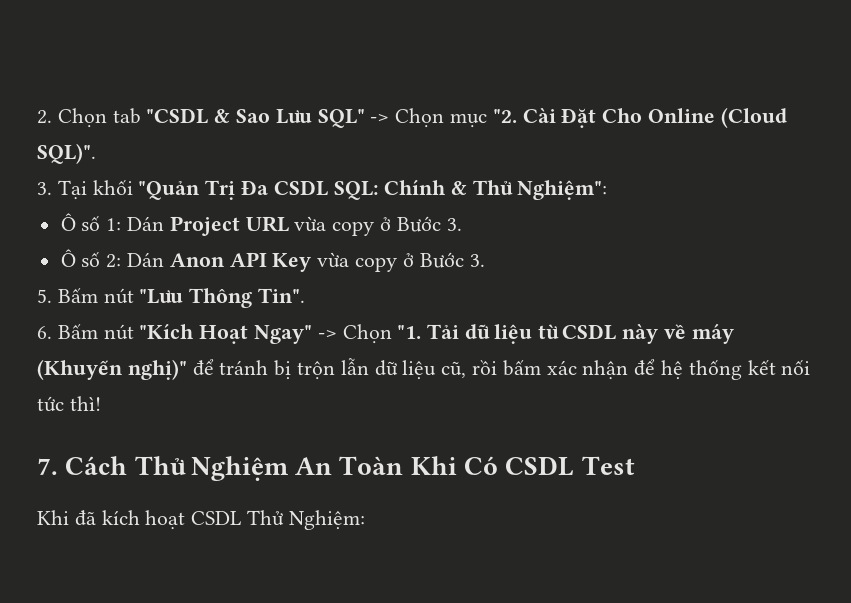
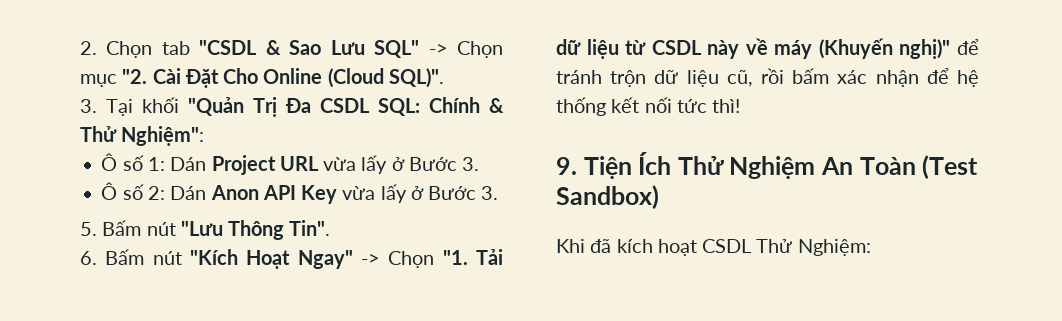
- Ô số 1: Dán Project URL vừa copy ở Bước 3.
+ Ô số 1: Dán Project URL vừa lấy ở Bước 3.
- Ô số 2: Dán Anon API Key vừa copy ở Bước 3.
+ Ô số 2: Dán Anon API Key vừa lấy ở Bước 3.
- 6. Bấm nút "Kích Hoạt Ngay" -> Chọn "1. Tải dữ liệu từ CSDL này về máy (Khuyến nghị)" để tránh bị trộn lẫn dữ liệu cũ, rồi bấm xác nhận để hệ thống kết nối tức thì!
+ 6. Bấm nút "Kích Hoạt Ngay" -> Chọn "1. Tải dữ liệu từ CSDL này về máy (Khuyến nghị)" để tránh trộn dữ liệu cũ, rồi bấm xác nhận để hệ thống kết nối tức thì!
- 7. Cách Thử Nghiệm An Toàn Khi Có CSDL Test
+ 9. Tiện Ích Thử Nghiệm An Toàn (Test Sandbox)

